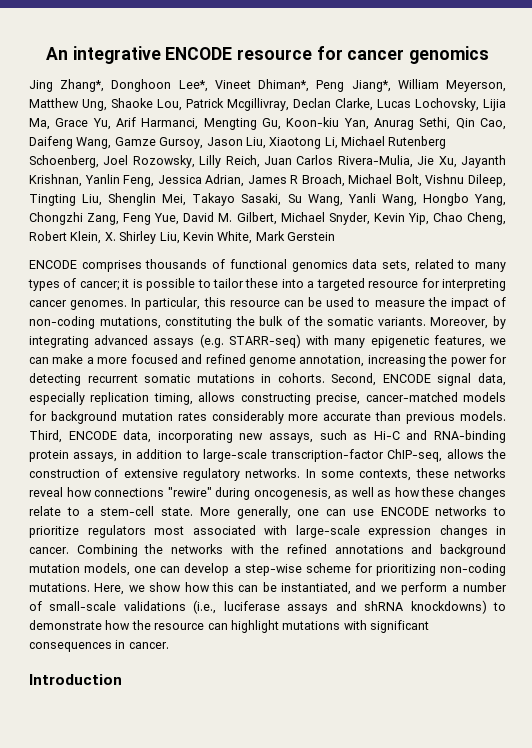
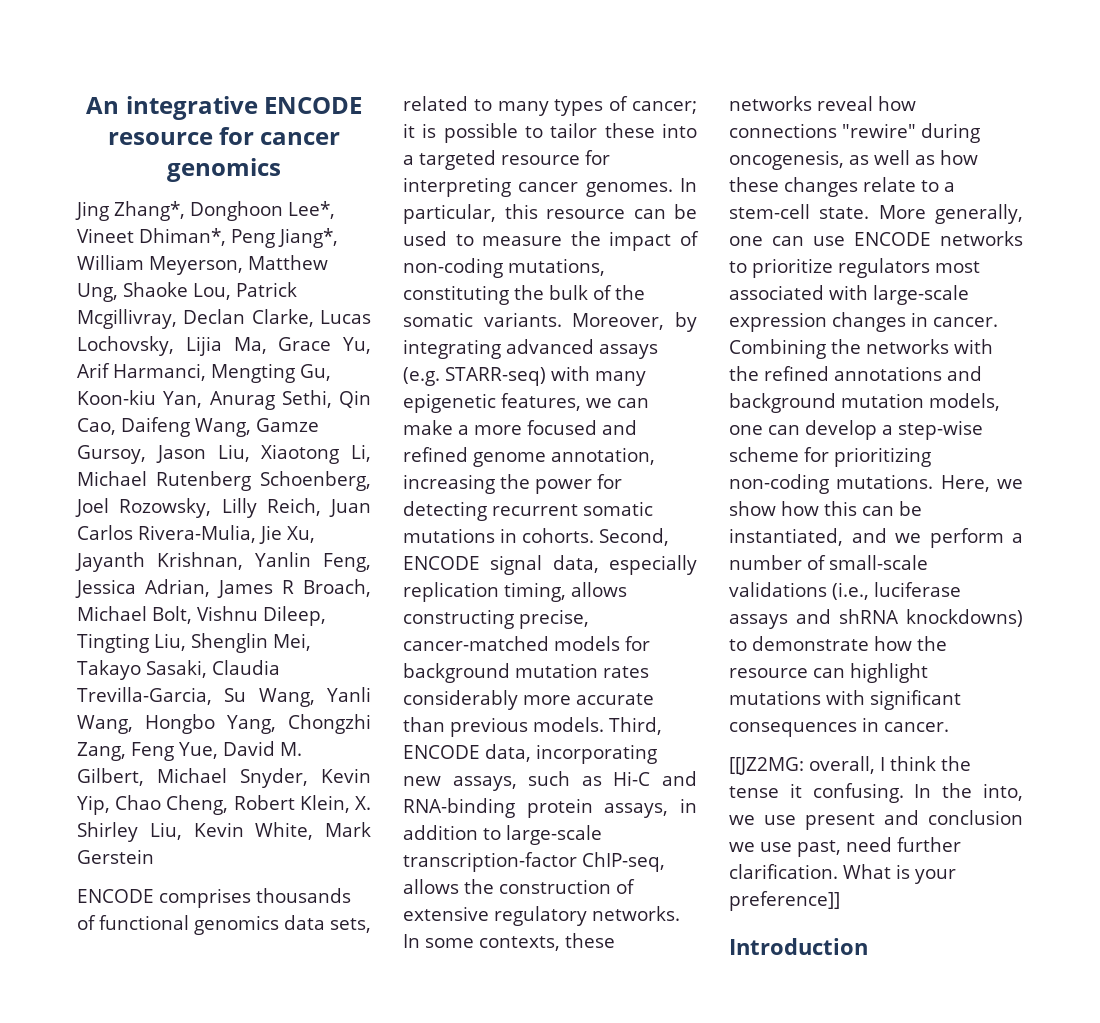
- Jing Zhang*, Donghoon Lee*, Vineet Dhiman*, Peng Jiang*, William Meyerson, Matthew Ung, Shaoke Lou, Patrick Mcgillivray, Declan Clarke, Lucas Lochovsky, Lijia Ma, Grace Yu, Arif Harmanci, Mengting Gu, Koon-kiu Yan, Anurag Sethi, Qin Cao, Daifeng Wang, Gamze Gursoy, Jason Liu, Xiaotong Li, Michael Rutenberg Schoenberg, Joel Rozowsky, Lilly Reich, Juan Carlos Rivera-Mulia, Jie Xu, Jayanth Krishnan, Yanlin Feng, Jessica Adrian, James R Broach, Michael Bolt, Vishnu Dileep, Tingting Liu, Shenglin Mei, Takayo Sasaki, Su Wang, Yanli Wang, Hongbo Yang, Chongzhi Zang, Feng Yue, David M. Gilbert, Michael Snyder, Kevin Yip, Chao Cheng, Robert Klein, X. Shirley Liu, Kevin White, Mark Gerstein
+ Jing Zhang*, Donghoon Lee*, Vineet Dhiman*, Peng Jiang*, William Meyerson, Matthew Ung, Shaoke Lou, Patrick Mcgillivray, Declan Clarke, Lucas Lochovsky, Lijia Ma, Grace Yu, Arif Harmanci, Mengting Gu, Koon-kiu Yan, Anurag Sethi, Qin Cao, Daifeng Wang, Gamze Gursoy, Jason Liu, Xiaotong Li, Michael Rutenberg Schoenberg, Joel Rozowsky, Lilly Reich, Juan Carlos Rivera-Mulia, Jie Xu, Jayanth Krishnan, Yanlin Feng, Jessica Adrian, James R Broach, Michael Bolt, Vishnu Dileep, Tingting Liu, Shenglin Mei, Takayo Sasaki, Claudia Trevilla-Garcia, Su Wang, Yanli Wang, Hongbo Yang, Chongzhi Zang, Feng Yue, David M. Gilbert, Michael Snyder, Kevin Yip, Chao Cheng, Robert Klein, X. Shirley Liu, Kevin White, Mark Gerstein
+ [[JZ2MG: overall, I think the tense it confusing. In the into, we use present and conclusion we use past, need further clarification. What is your preference]]

